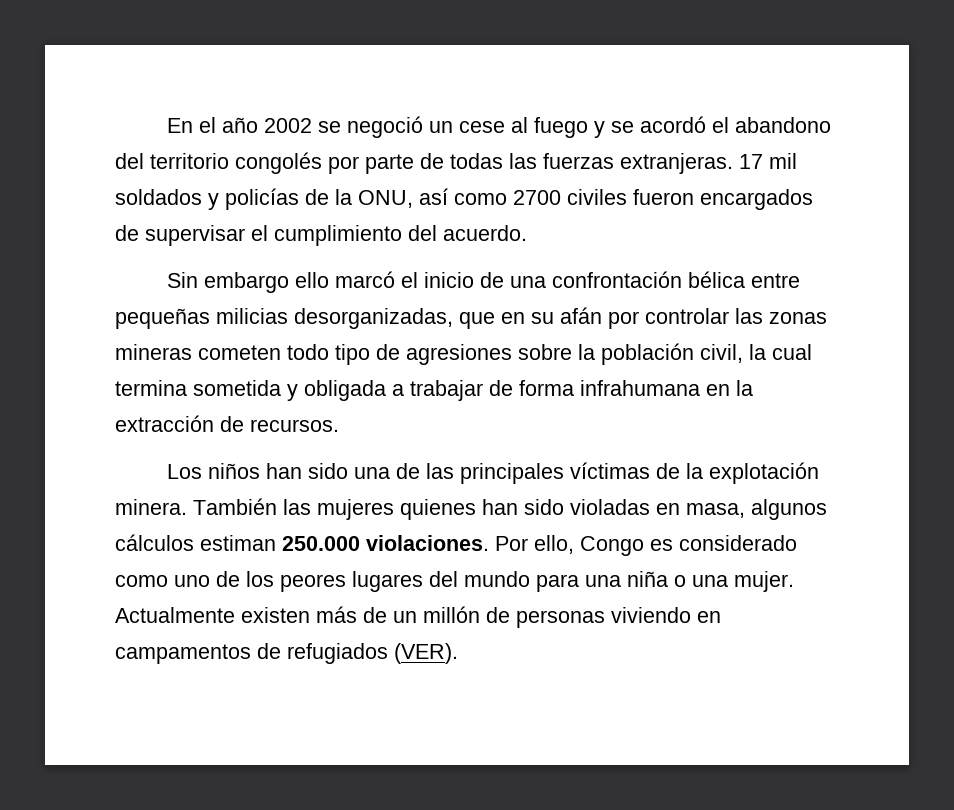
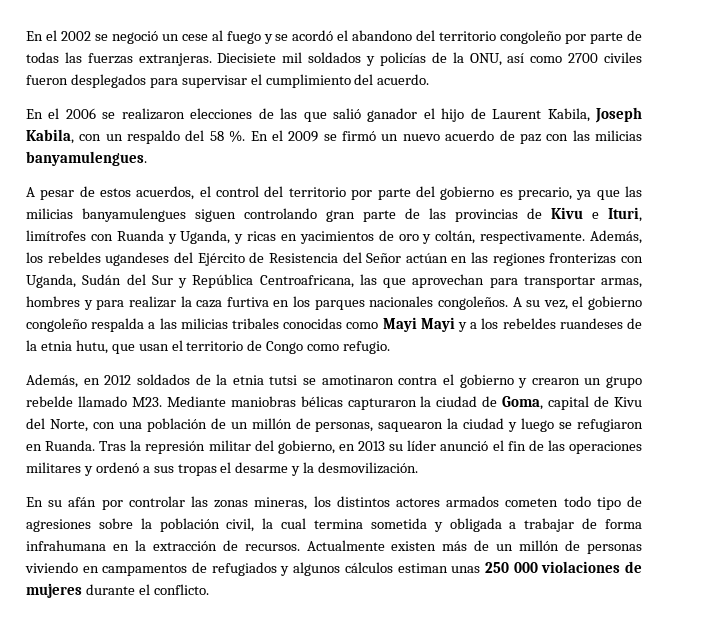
- En el año 2002 se negoció un cese al fuego y se acordó el abandono del territorio congolés por parte de todas las fuerzas extranjeras.
+ En el 2002 se negoció un cese al fuego y se acordó el abandono del territorio congoleño por parte de todas las fuerzas extranjeras.
- 17 mil soldados y policías de la ONU, así como 2700 civiles fueron encargados de supervisar el cumplimiento del acuerdo.
+ Diecisiete mil soldados y policías de la ONU, así como 2700 civiles fueron desplegados para supervisar el cumplimiento del acuerdo.
- Sin embargo ello marcó el inicio de una confrontación bélica entre pequeñas milicias desorganizadas, que en su afán por controlar las zonas mineras cometen todo tipo de agresiones sobre la población civil, la cual termina sometida y obligada a trabajar de forma infrahumana en la extracción de recursos.
- Los niños han sido una de las principales víctimas de la explotación minera. También las mujeres quienes han sido violadas en masa, algunos cálculos estiman 250.000 violaciones. Por ello, Congo es considerado como uno de los peores lugares del mundo para una niña o una mujer.
+ En el 2006 se realizaron elecciones de las que salió ganador el hijo de Laurent Kabila, Joseph Kabila, con un respaldo del 58 %. En el 2009 se firmó un nuevo acuerdo de paz con las milicias banyamulengues.
+ A pesar de estos acuerdos, el control del territorio por parte del gobierno es precario, ya que las milicias banyamulengues siguen controlando gran parte de las provincias de Kivu e Ituri, limítrofes con Ruanda y Uganda, y ricas en yacimientos de oro y coltán, respectivamente. Además, los rebeldes ugandeses del Ejército de Resistencia del Señor actúan en las regiones fronterizas con Uganda, Sudán del Sur y República Centroafricana, las que aprovechan para transportar armas, hombres y para realizar la caza furtiva en los parques nacionales congoleños. A su vez, el gobierno congoleño respalda a las milicias tribales conocidas como Mayi Mayi y a los rebeldes ruandeses de la etnia hutu, que usan el territorio de Congo como refugio.
+ Además, en 2012 soldados de la etnia tutsi se amotinaron contra el gobierno y crearon un grupo rebelde llamado M23. Mediante maniobras bélicas capturaron la ciudad de Goma, capital de Kivu del Norte, con una población de un millón de personas, saquearon la ciudad y luego se refugiaron en Ruanda. Tras la represión militar del gobierno, en 2013 su líder anunció el fin de las operaciones militares y ordenó a sus tropas el desarme y la desmovilización.
+ En su afán por controlar las zonas mineras, los distintos actores armados cometen todo tipo de agresiones sobre la población civil, la cual termina sometida y obligada a trabajar de forma infrahumana en la extracción de recursos.
- Actualmente existen más de un millón de personas viviendo en campamentos de refugiados (VER).
+ Actualmente existen más de un millón de personas viviendo en campamentos de refugiados y algunos cálculos estiman unas 250 000 violaciones de mujeres durante el conflicto.

